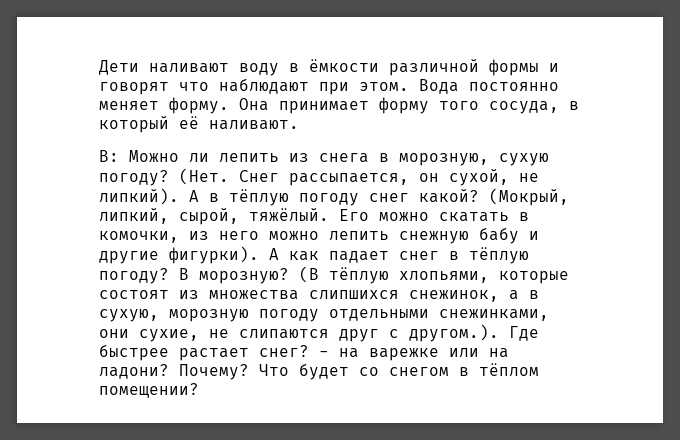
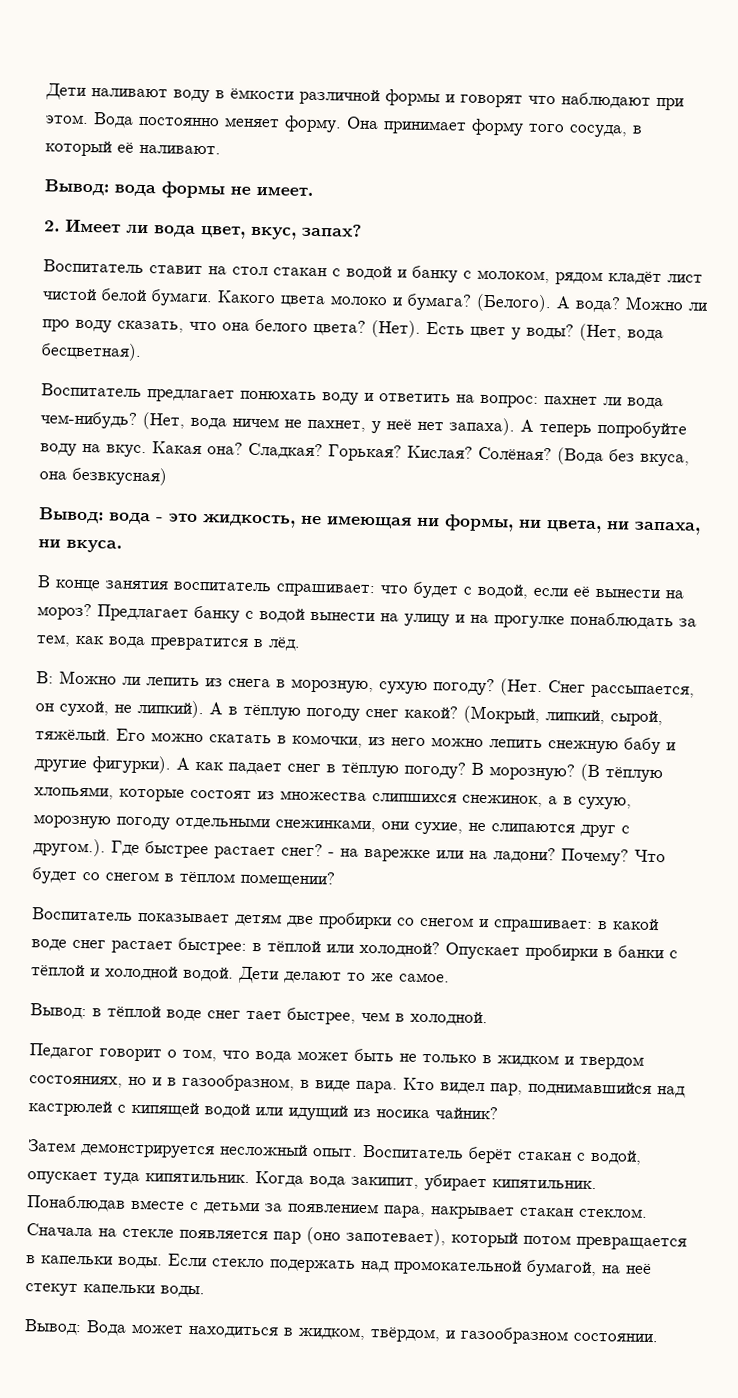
+ Вывод: вода формы не имеет.
+ 2. Имеет ли вода цвет, вкус, запах?
+ Воспитатель ставит на стол стакан с водой и банку с молоком, рядом кладёт лист чистой белой бумаги. Какого цвета молоко и бумага? (Белого). А вода? Можно ли про воду сказать, что она белого цвета? (Нет). Есть цвет у воды? (Нет, вода бесцветная).
+ Воспитатель предлагает понюхать воду и ответить на вопрос: пахнет ли вода чем-нибудь? (Нет, вода ничем не пахнет, у неё нет запаха). А теперь попробуйте воду на вкус. Какая она? Сладкая? Горькая? Кислая? Солёная? (Вода без вкуса, она безвкусная)
+ Вывод: вода - это жидкость, не имеющая ни формы, ни цвета, ни запаха, ни вкуса.
+ В конце занятия воспитатель спрашивает: что будет с водой, если её вынести на мороз? Предлагает банку с водой вынести на улицу и на прогулке понаблюдать за тем, как вода превратится в лёд.
+ Воспитатель показывает детям две пробирки со снегом и спрашивает: в какой воде снег растает быстрее: в тёплой или холодной? Опускает пробирки в банки с тёплой и холодной водой. Дети делают то же самое.
+ Вывод: в тёплой воде снег тает быстрее, чем в холодной.
+ Педагог говорит о том, что вода может быть не только в жидком и твердом состояниях, но и в газообразном, в виде пара. Кто видел пар, поднимавшийся над кастрюлей с кипящей водой или идущий из носика чайник?
+ Затем демонстрируется несложный опыт. Воспитатель берёт стакан с водой, опускает туда кипятильник. Когда вода закипит, убирает кипятильник. Понаблюдав вместе с детьми за появлением пара, накрывает стакан стеклом. Сначала на стекле появляется пар (оно запотевает), который потом превращается в капельки воды. Если стекло подержать над промокательной бумагой, на неё стекут капельки воды.
+ Вывод: Вода может находиться в жидком, твёрдом, и газообразном состоянии.

